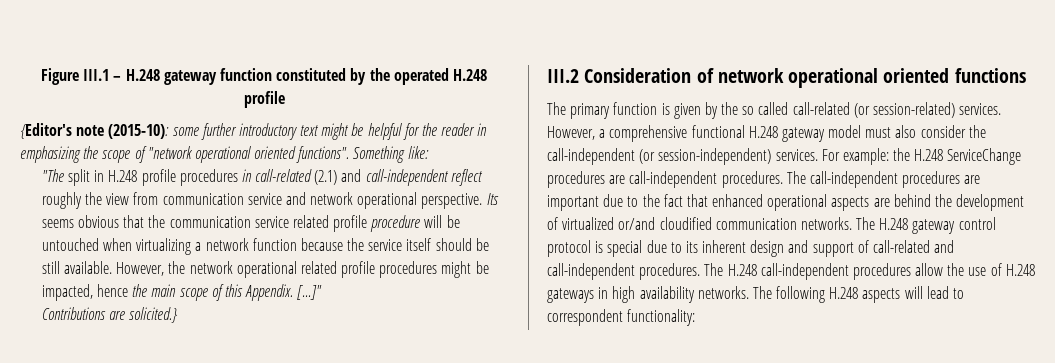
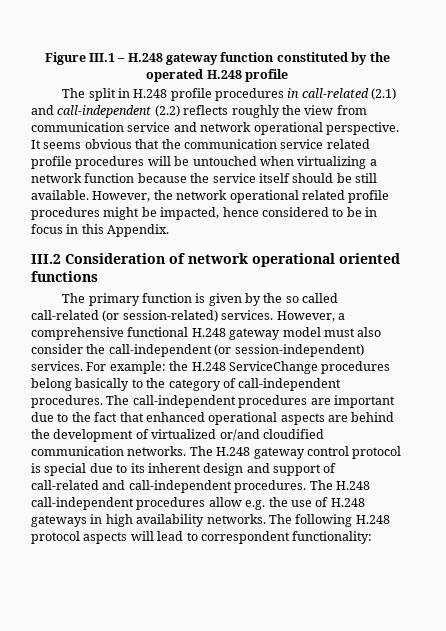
- {Editor's note (2015-10): some further introductory text might be helpful for the reader in emphasizing the scope of "network operational oriented functions". Something like:
- "The split in H.248 profile procedures in call-related (2.1) and call-independent reflect roughly the view from communication service and network operational perspective.
+ The split in H.248 profile procedures in call-related (2.1) and call-independent (2.2) reflects roughly the view from communication service and network operational perspective.
- Its seems obvious that the communication service related profile procedure will be untouched when virtualizing a network function because the service itself should be still available.
+ It seems obvious that the communication service related profile procedures will be untouched when virtualizing a network function because the service itself should be still available.
- However, the network operational related profile procedures might be impacted, hence the main scope of this Appendix. […]"
- Contributions are solicited.}
+ However, the network operational related profile procedures might be impacted, hence considered to be in focus in this Appendix.
- For example: the H.248 ServiceChange procedures are call-independent procedures.
+ For example: the H.248 ServiceChange procedures belong basically to the category of call-independent procedures.
- The H.248 call-independent procedures allow the use of H.248 gateways in high availability networks.
+ The H.248 call-independent procedures allow e.g. the use of H.248 gateways in high availability networks.
- The following H.248 aspects will lead to correspondent functionality:
+ The following H.248 protocol aspects will lead to correspondent functionality:

